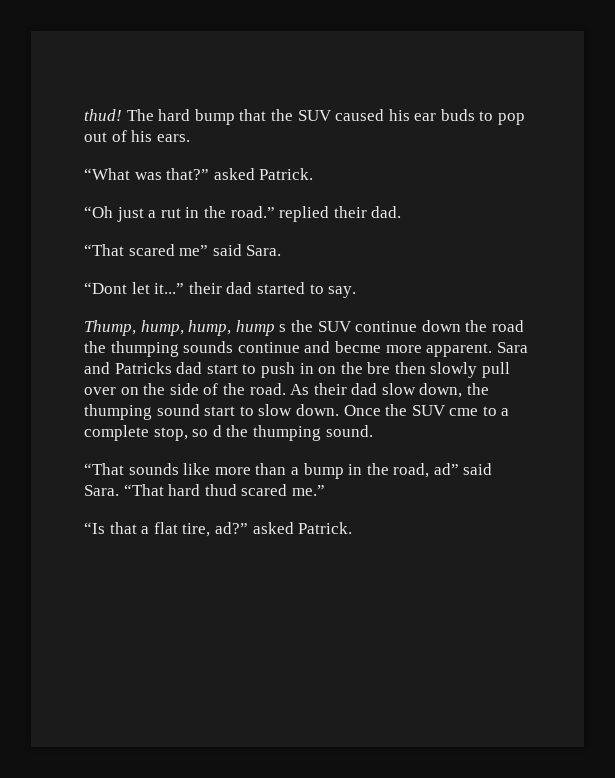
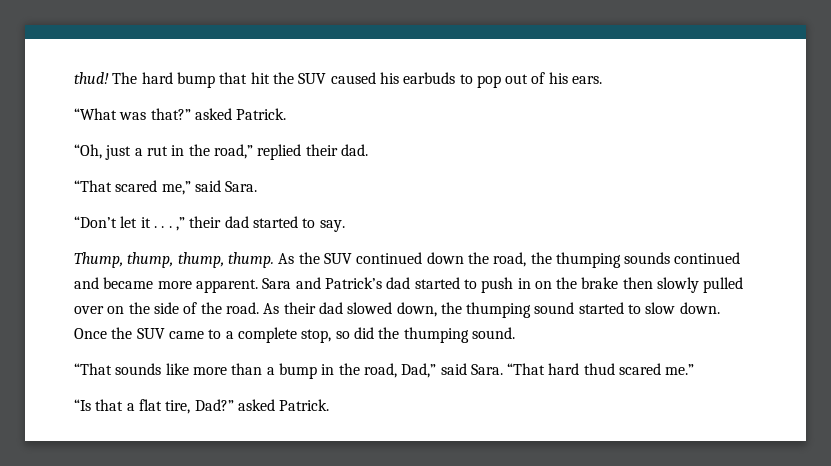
- The hard bump that the SUV caused his ear buds to pop out of his ears.
+ The hard bump that hit the SUV caused his earbuds to pop out of his ears.
- “Oh just a rut in the road.” replied their dad.
+ “Oh, just a rut in the road,” replied their dad.
- “That scared me” said Sara.
+ “That scared me,” said Sara.
- “Dont let it...” their dad started to say.
+ “Don’t let it . . . ,” their dad started to say.
- Thump, hump, hump, hump s the SUV continue down the road the thumping sounds continue and becme more apparent.
+ Thump, thump, thump, thump. As the SUV continued down the road, the thumping sounds continued and became more apparent.
- Sara and Patricks dad start to push in on the bre then slowly pull over on the side of the road.
+ Sara and Patrick’s dad started to push in on the brake then slowly pulled over on the side of the road.
- As their dad slow down, the thumping sound start to slow down.
+ As their dad slowed down, the thumping sound started to slow down.
- Once the SUV cme to a complete stop, so d the thumping sound.
+ Once the SUV came to a complete stop, so did the thumping sound.
- “That sounds like more than a bump in the road, ad” said Sara.
+ “That sounds like more than a bump in the road, Dad,” said Sara.
- “Is that a flat tire, ad?” asked Patrick.
+ “Is that a flat tire, Dad?” asked Patrick.

